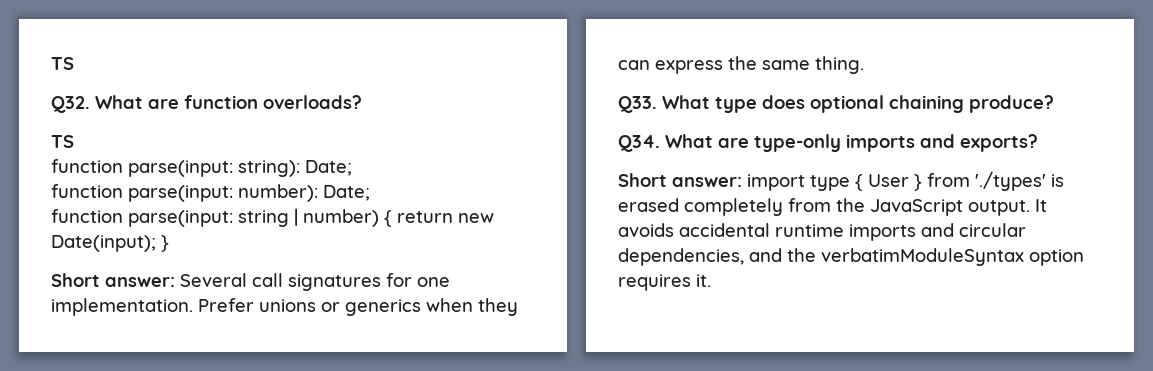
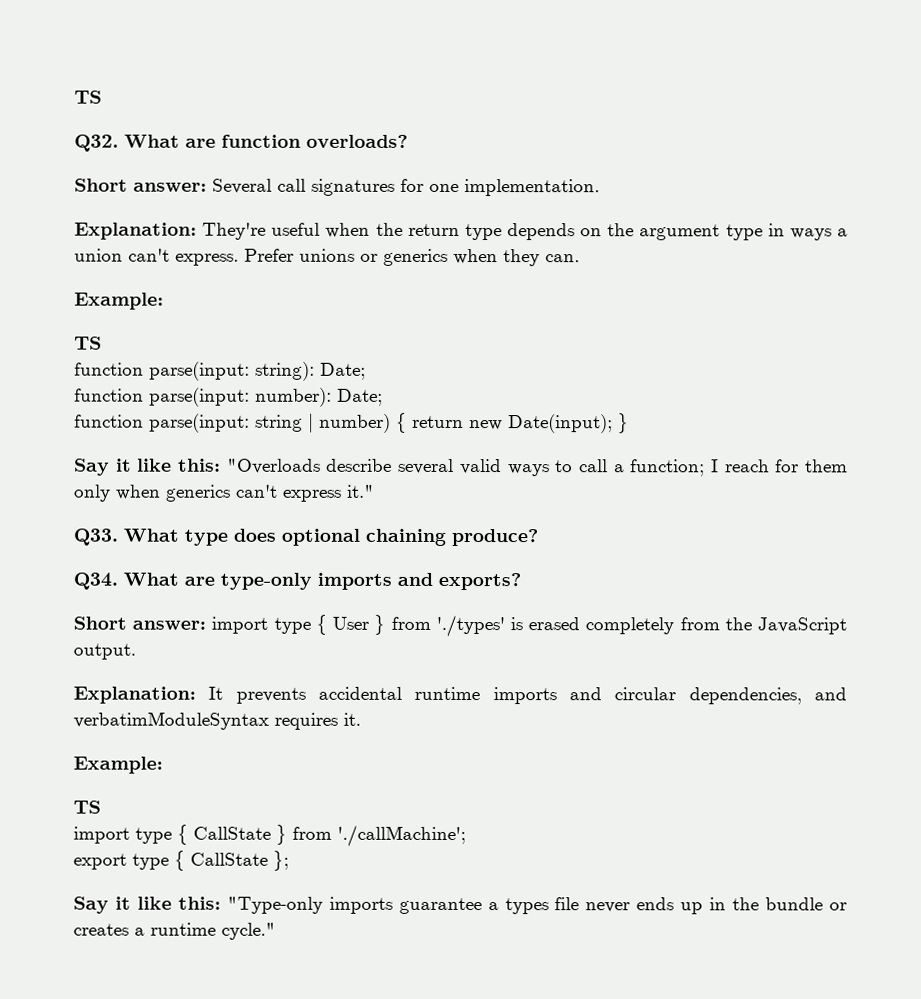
+ Short answer: Several call signatures for one implementation.
+ Explanation: They're useful when the return type depends on the argument type in ways a union can't express. Prefer unions or generics when they can.
+ Example:
- Short answer: Several call signatures for one implementation. Prefer unions or generics when they can express the same thing.
+ Say it like this: "Overloads describe several valid ways to call a function; I reach for them only when generics can't express it."
- Short answer: import type { User } from './types' is erased completely from the JavaScript output. It avoids accidental runtime imports and circular dependencies, and the verbatimModuleSyntax option requires it.
+ Short answer: import type { User } from './types' is erased completely from the JavaScript output.
+ Explanation: It prevents accidental runtime imports and circular dependencies, and verbatimModuleSyntax requires it.
+ Example:
+ TS
+ import type { CallState } from './callMachine';
+ export type { CallState };
+ Say it like this: "Type-only imports guarantee a types file never ends up in the bundle or creates a runtime cycle."

